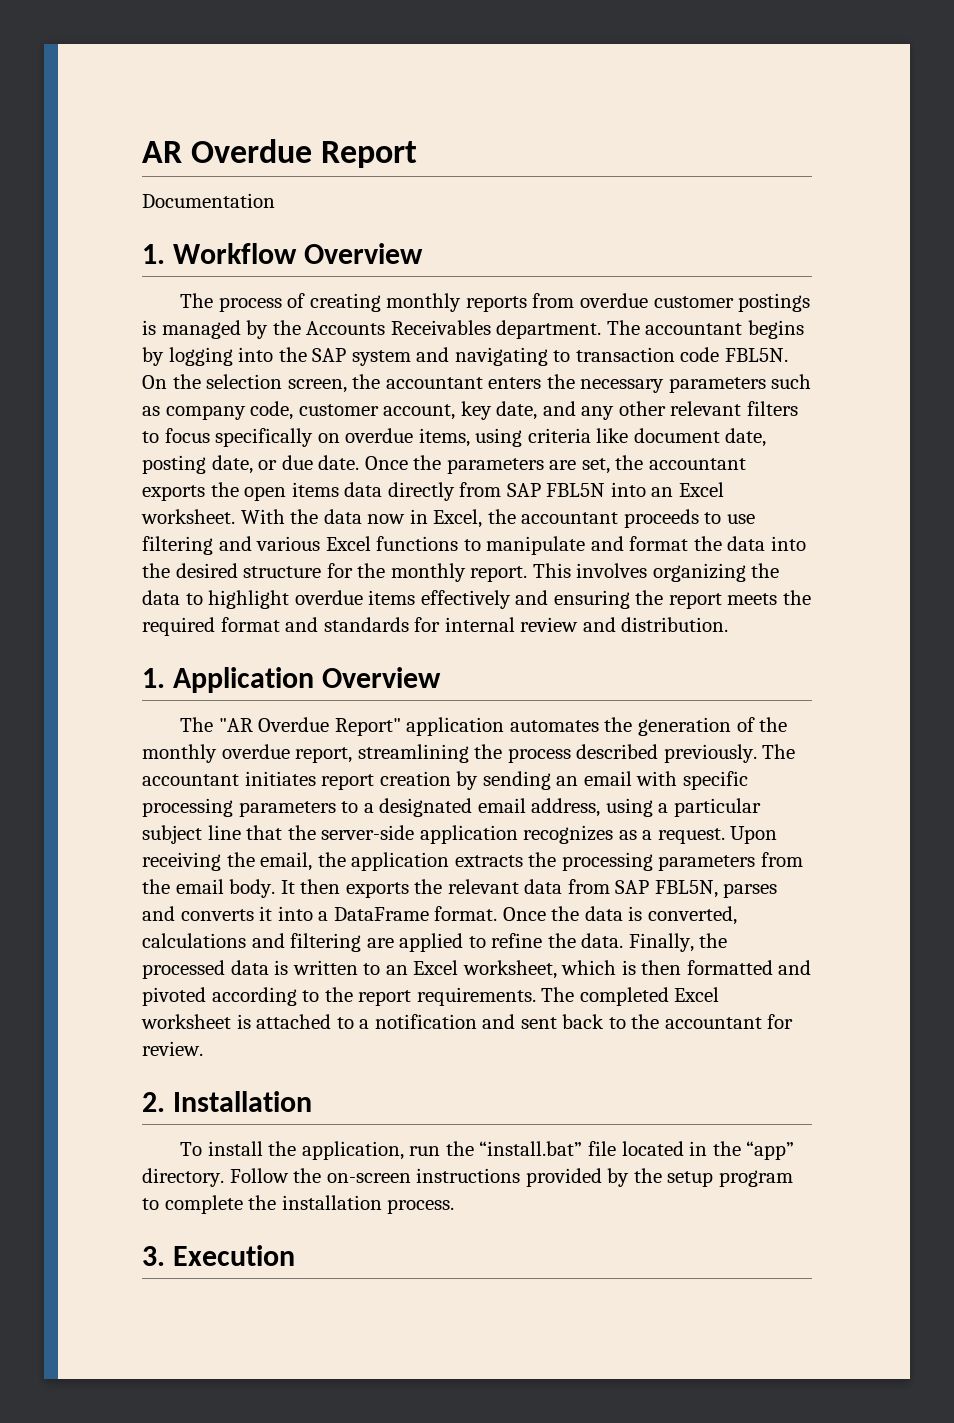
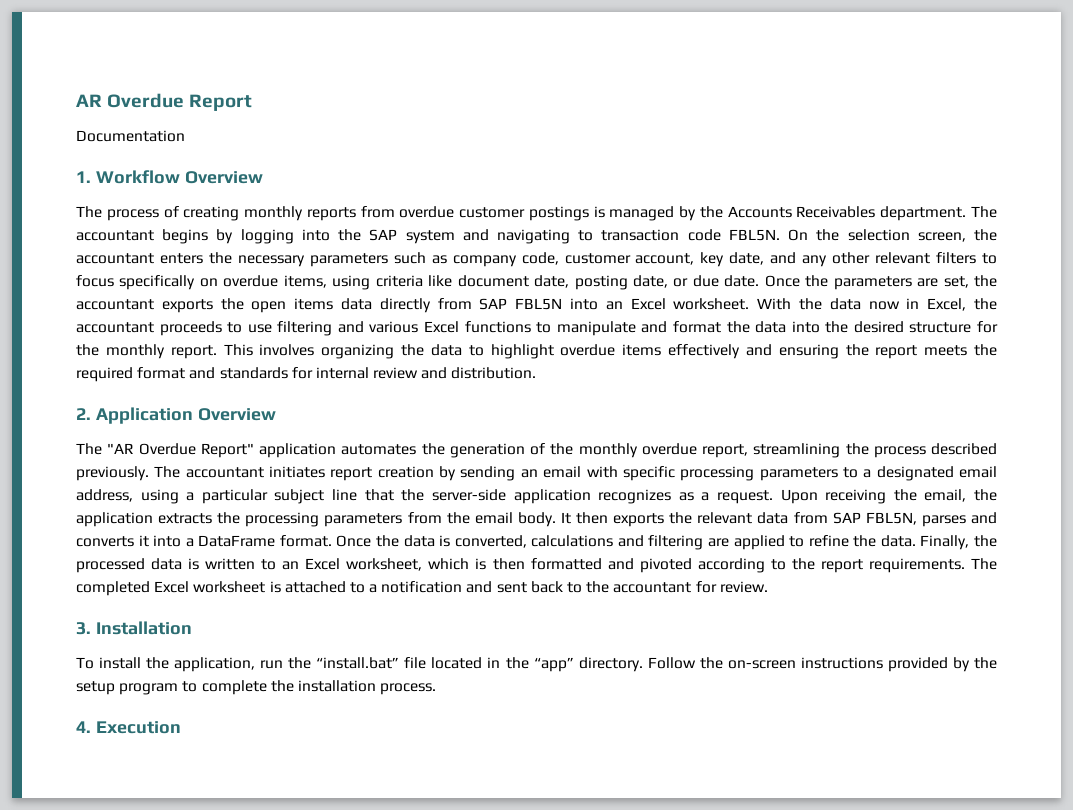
- 1. Application Overview
+ 2. Application Overview
- 2. Installation
+ 3. Installation
- 3. Execution
+ 4. Execution

